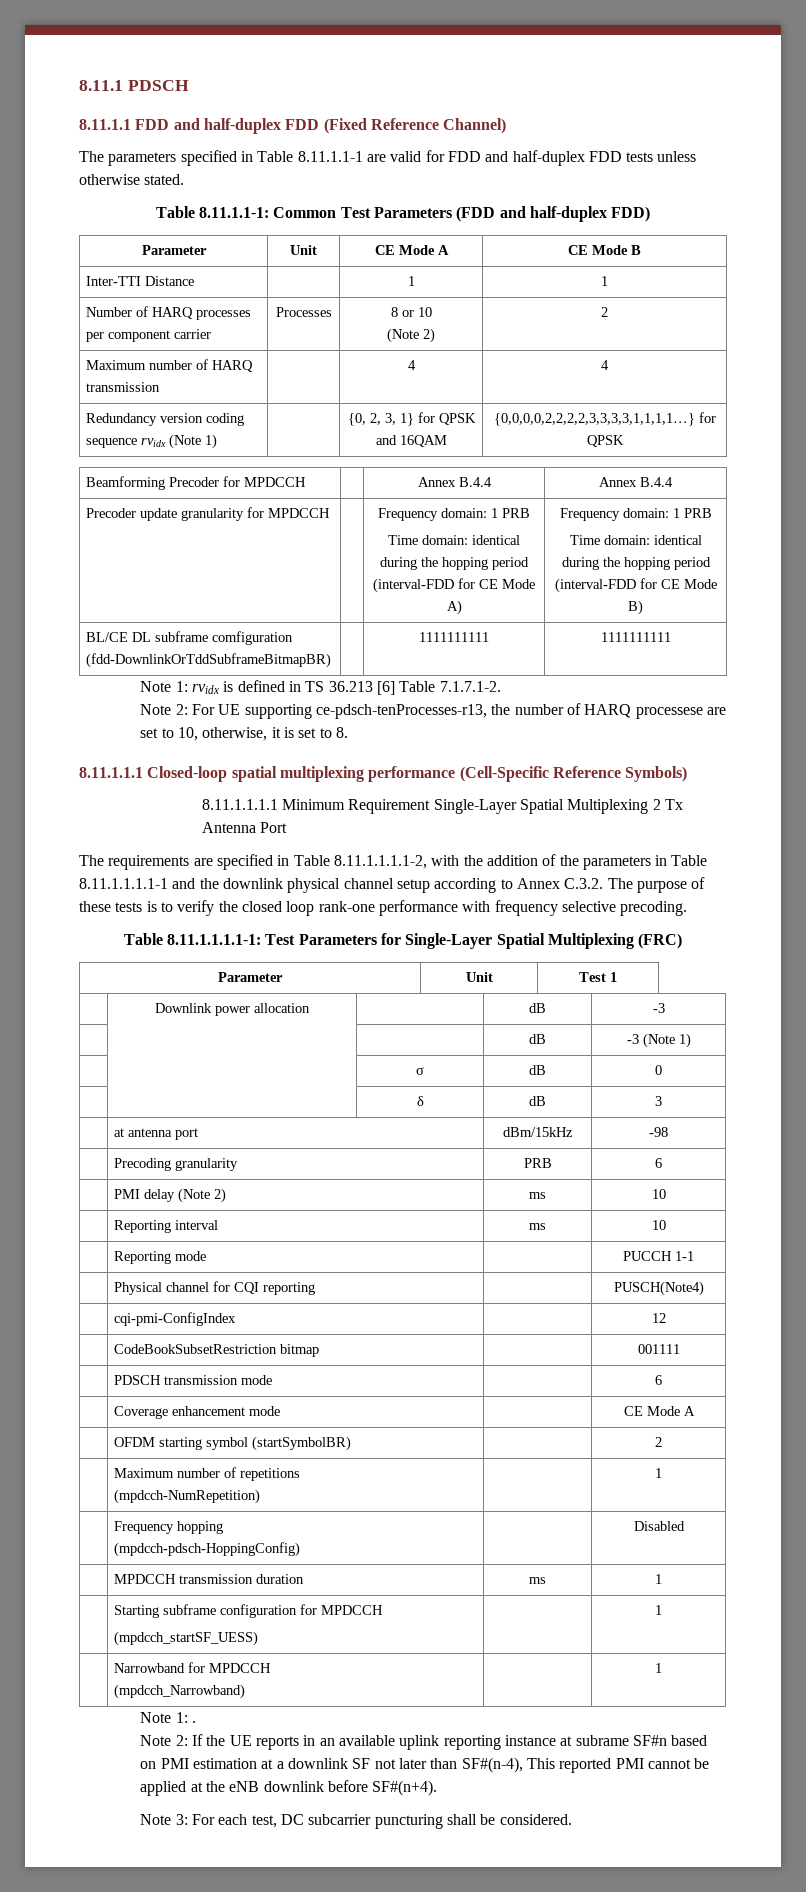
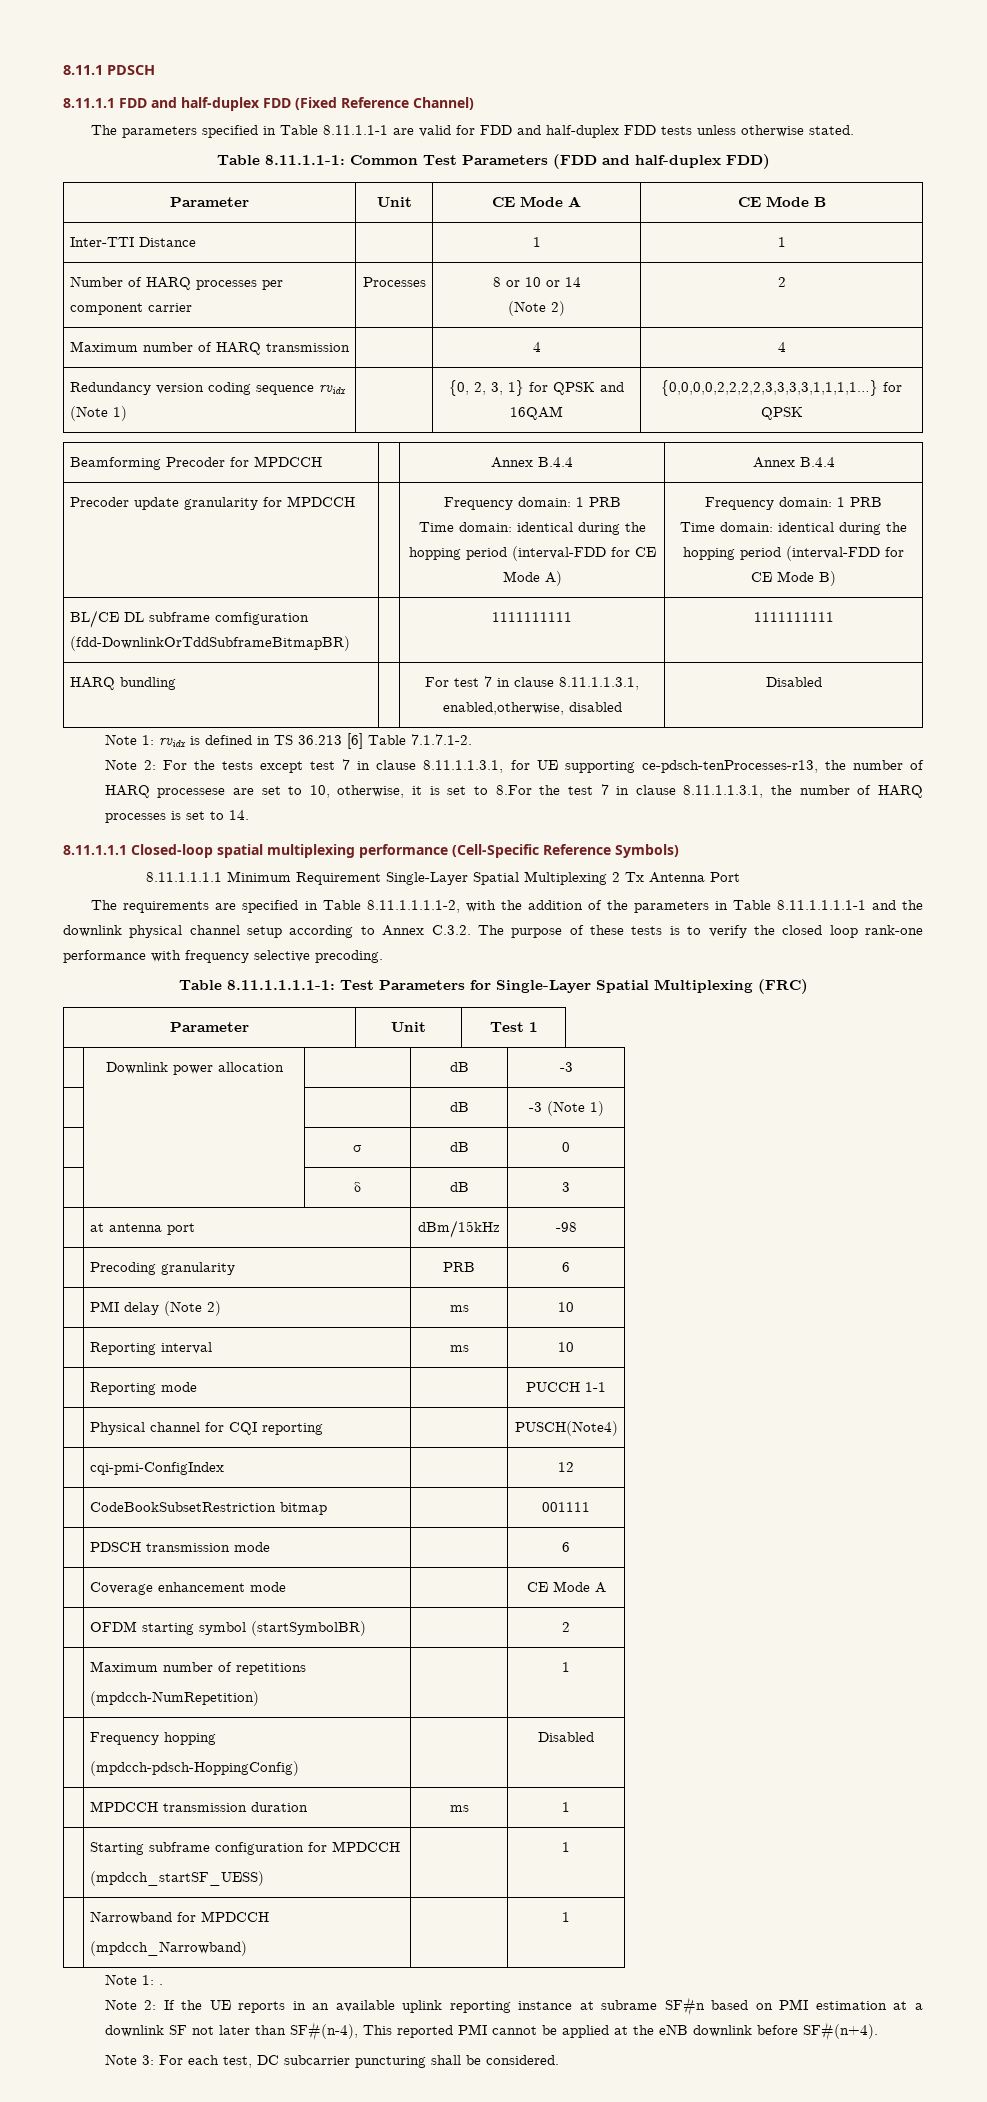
- Number of HARQ processes per component carrier | Processes | 8 or 10
+ Number of HARQ processes per component carrier | Processes | 8 or 10 or 14
+ HARQ bundling | | For test 7 in clause 8.11.1.1.3.1, enabled,otherwise, disabled | Disabled
- Note 2: For UE supporting ce-pdsch-tenProcesses-r13, the number of HARQ processese are set to 10, otherwise, it is set to 8.
+ Note 2: For the tests except test 7 in clause 8.11.1.1.3.1, for UE supporting ce-pdsch-tenProcesses-r13, the number of HARQ processese are set to 10, otherwise, it is set to 8.For the test 7 in clause 8.11.1.1.3.1, the number of HARQ processes is set to 14.

